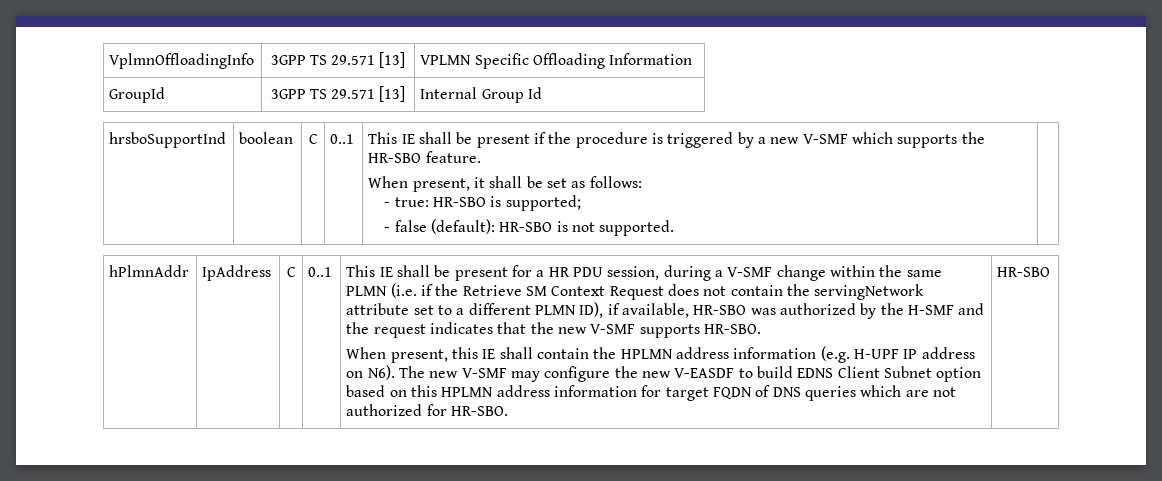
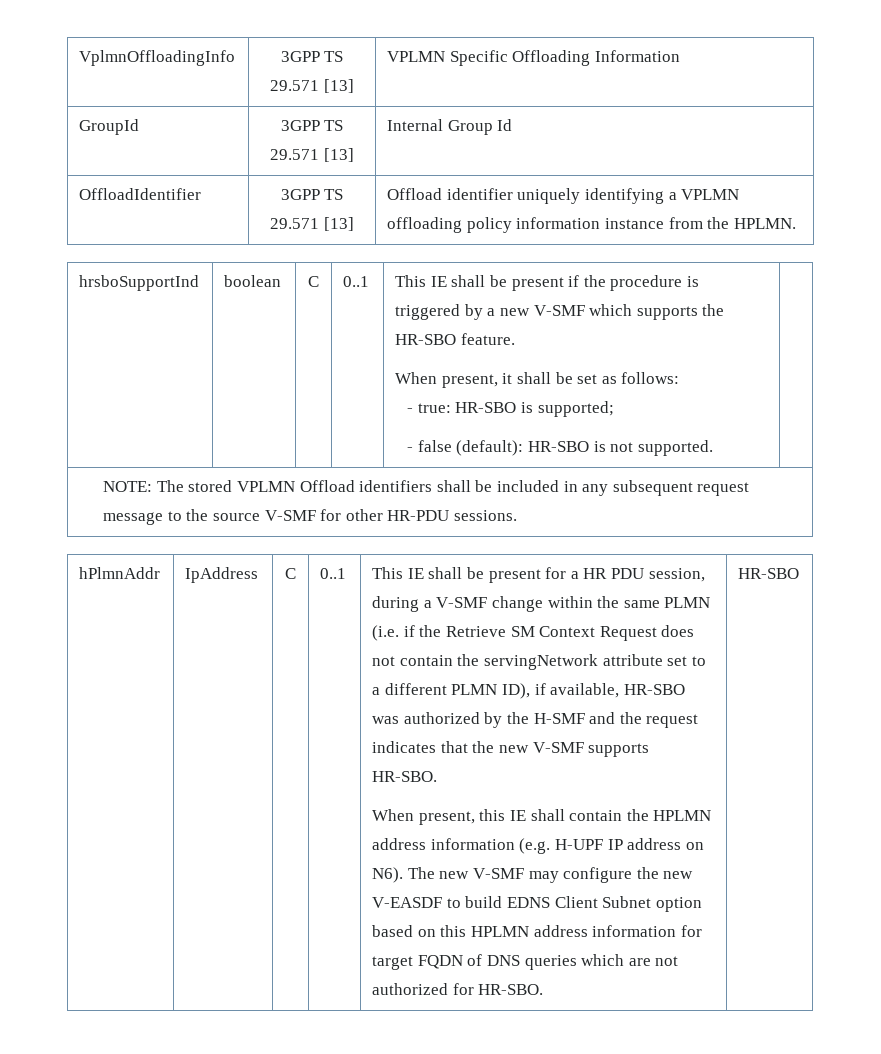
+ OffloadIdentifier | 3GPP TS 29.571 [13] | Offload identifier uniquely identifying a VPLMN offloading policy information instance from the HPLMN.
+ NOTE: The stored VPLMN Offload identifiers shall be included in any subsequent request message to the source V-SMF for other HR-PDU sessions.

